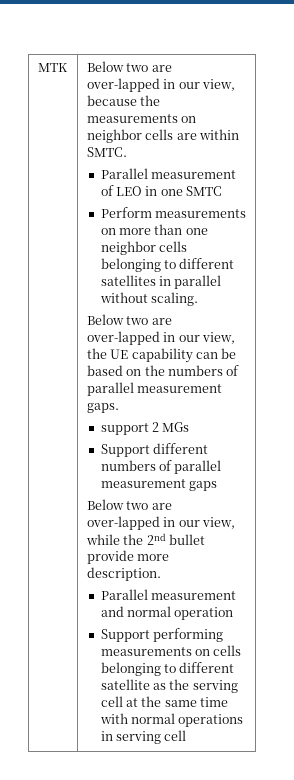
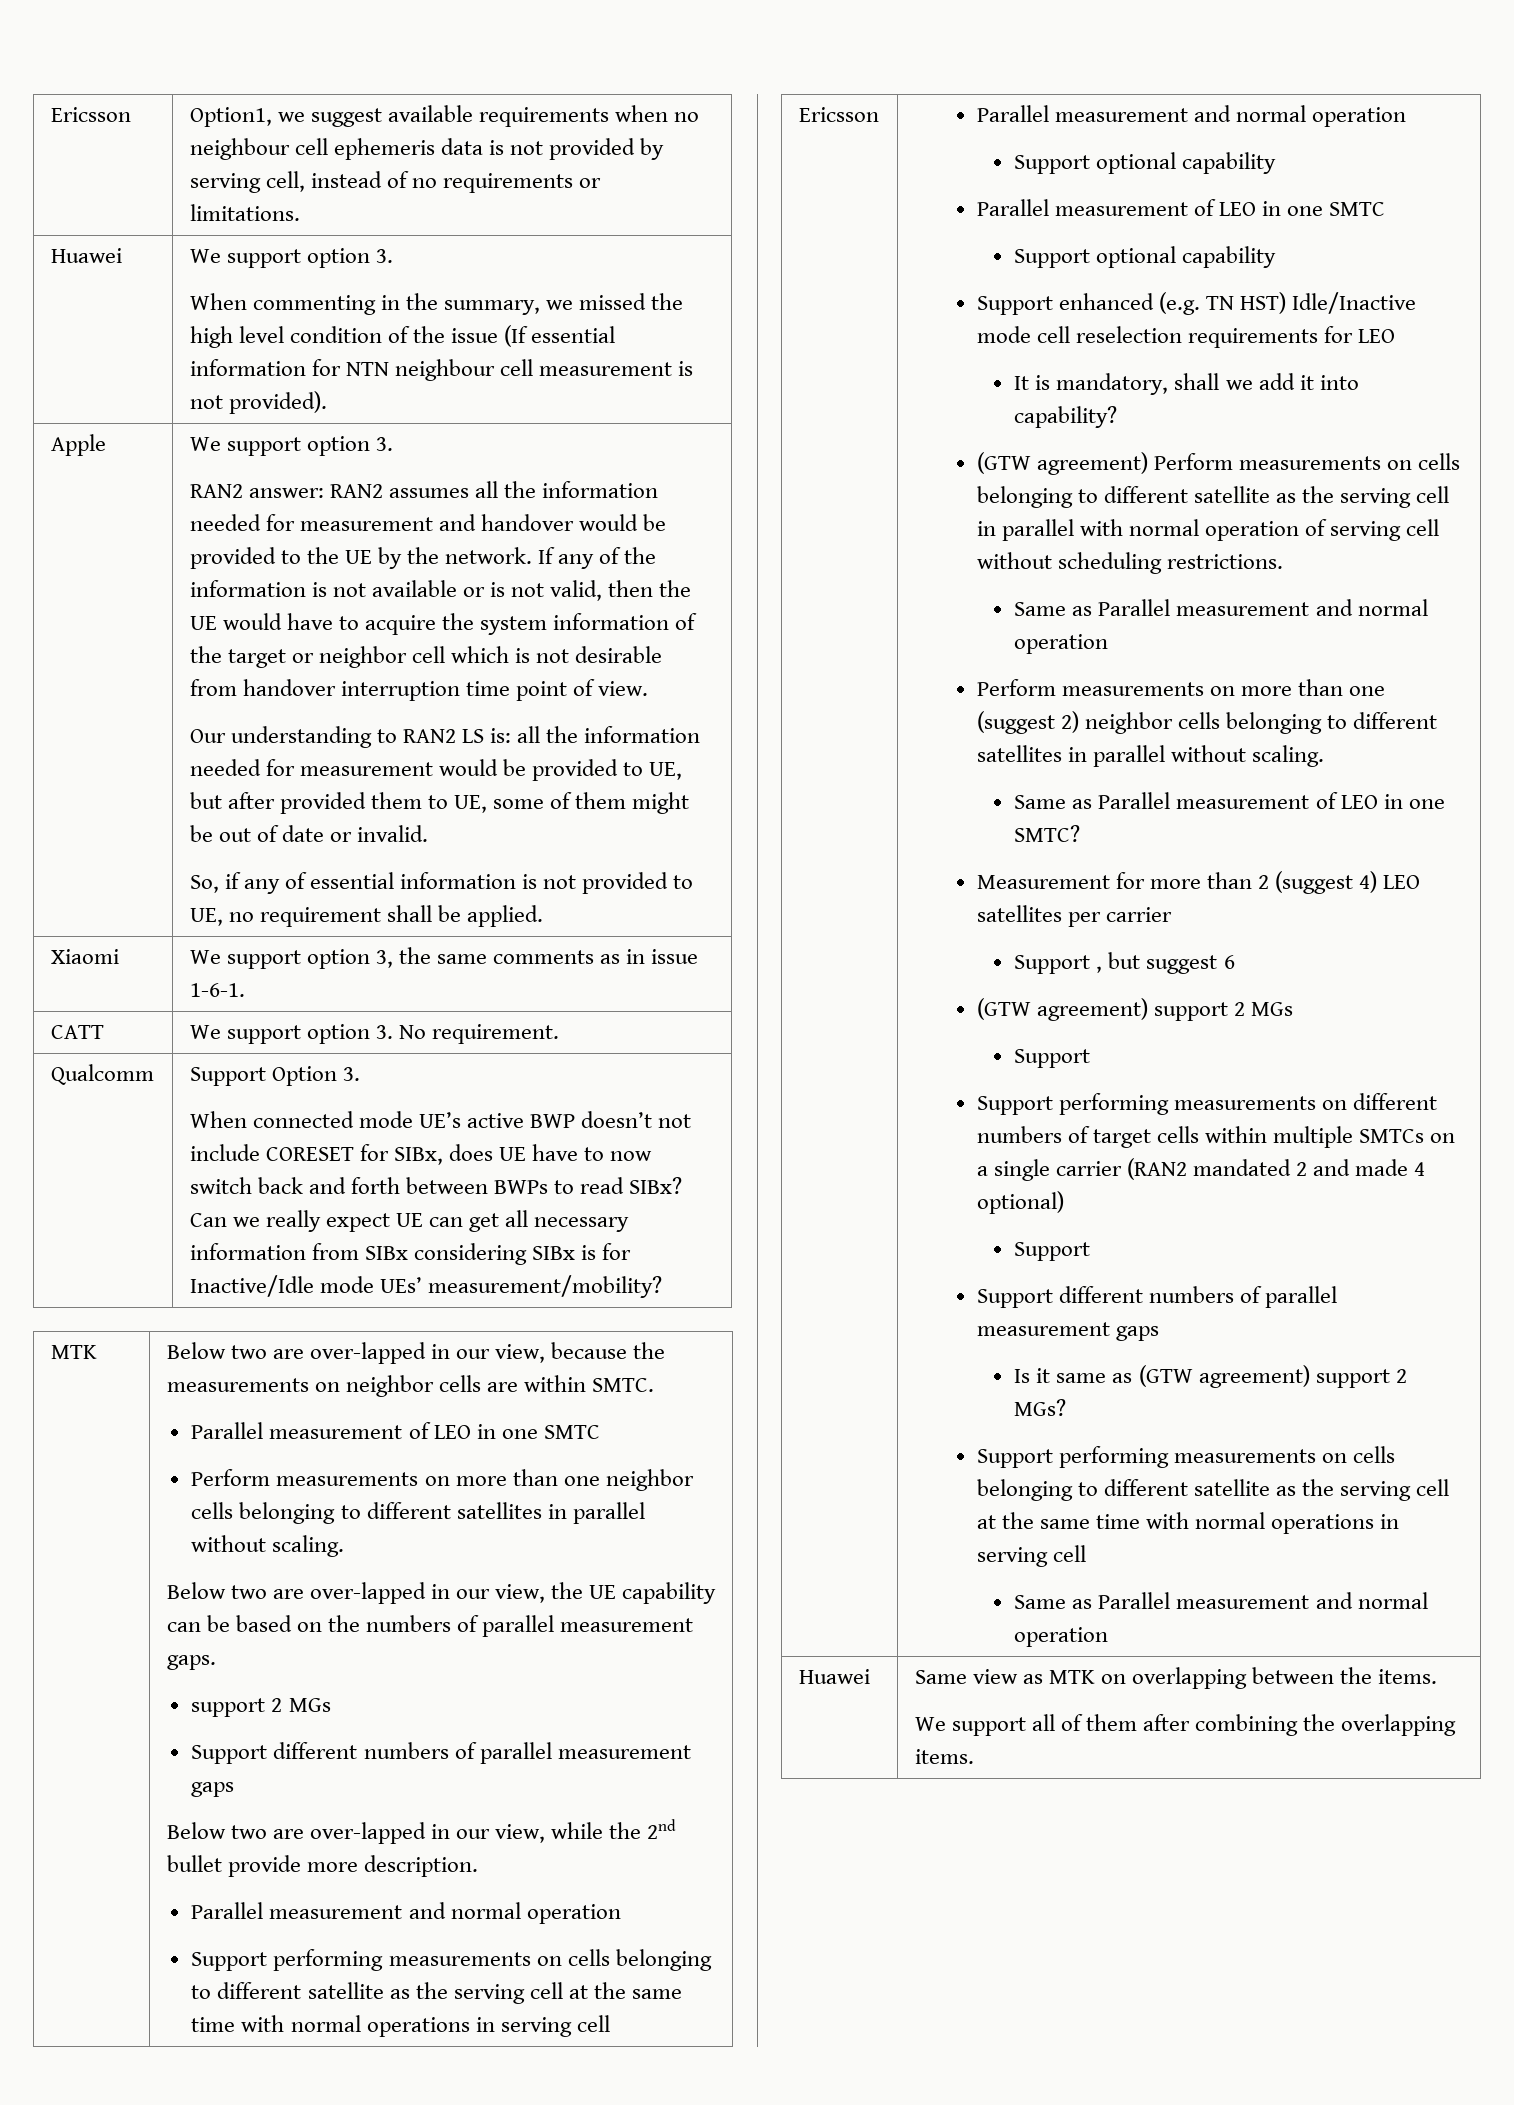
+ Ericsson | Option1, we suggest available requirements when no neighbour cell ephemeris data is not provided by serving cell, instead of no requirements or limitations.
+ Huawei | We support option 3.
+ When commenting in the summary, we missed the high level condition of the issue (If essential information for NTN neighbour cell measurement is not provided).
+ Apple | We support option 3.
+ RAN2 answer: RAN2 assumes all the information needed for measurement and handover would be provided to the UE by the network. If any of the information is not available or is not valid, then the UE would have to acquire the system information of the target or neighbor cell which is not desirable from handover interruption time point of view.
+ Our understanding to RAN2 LS is: all the information needed for measurement would be provided to UE, but after provided them to UE, some of them might be out of date or invalid.
+ So, if any of essential information is not provided to UE, no requirement shall be applied.
+ Xiaomi | We support option 3, the same comments as in issue 1-6-1.
+ CATT | We support option 3. No requirement.
+ Qualcomm | Support Option 3.
+ When connected mode UE’s active BWP doesn’t not include CORESET for SIBx, does UE have to now switch back and forth between BWPs to read SIBx? Can we really expect UE can get all necessary information from SIBx considering SIBx is for Inactive/Idle mode UEs’ measurement/mobility?
+ Ericsson | Parallel measurement and normal operation
+ Support optional capability
+ Parallel measurement of LEO in one SMTC
+ Support optional capability
+ Support enhanced (e.g. TN HST) Idle/Inactive mode cell reselection requirements for LEO
+ It is mandatory, shall we add it into capability?
+ (GTW agreement) Perform measurements on cells belonging to different satellite as the serving cell in parallel with normal operation of serving cell without scheduling restrictions.
+ Same as Parallel measurement and normal operation
+ Perform measurements on more than one (suggest 2) neighbor cells belonging to different satellites in parallel without scaling.
+ Same as Parallel measurement of LEO in one SMTC?
+ Measurement for more than 2 (suggest 4) LEO satellites per carrier
+ Support , but suggest 6
+ (GTW agreement) support 2 MGs
+ Support
+ Support performing measurements on different numbers of target cells within multiple SMTCs on a single carrier (RAN2 mandated 2 and made 4 optional)
+ Support
+ Support different numbers of parallel measurement gaps
+ Is it same as (GTW agreement) support 2 MGs?
+ Support performing measurements on cells belonging to different satellite as the serving cell at the same time with normal operations in serving cell
+ Same as Parallel measurement and normal operation
+ Huawei | Same view as MTK on overlapping between the items.
+ We support all of them after combining the overlapping items.

